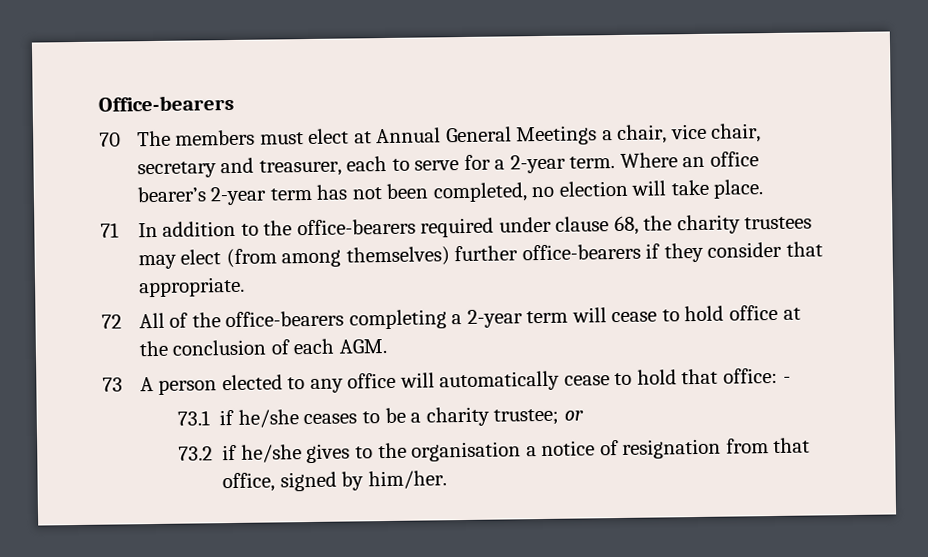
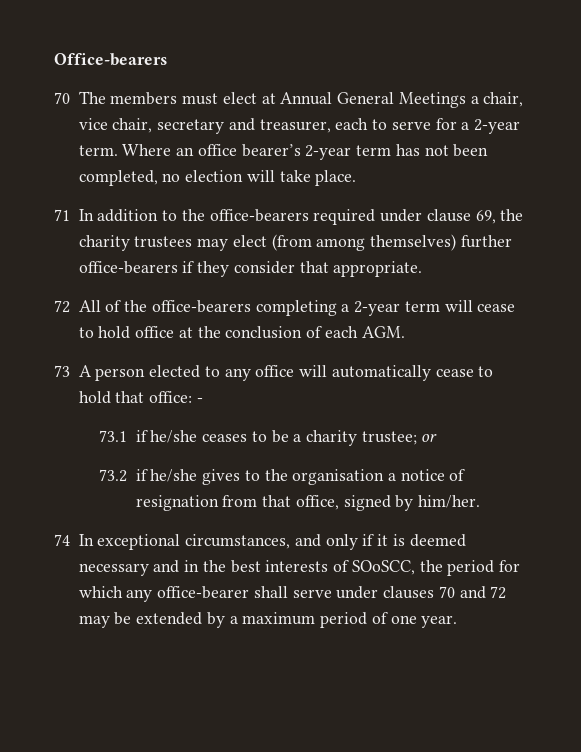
- 71 In addition to the office-bearers required under clause 68, the charity trustees may elect (from among themselves) further office-bearers if they consider that appropriate.
+ 71 In addition to the office-bearers required under clause 69, the charity trustees may elect (from among themselves) further office-bearers if they consider that appropriate.
+ 74 In exceptional circumstances, and only if it is deemed necessary and in the best interests of SOoSCC, the period for which any office-bearer shall serve under clauses 70 and 72 may be extended by a maximum period of one year.

